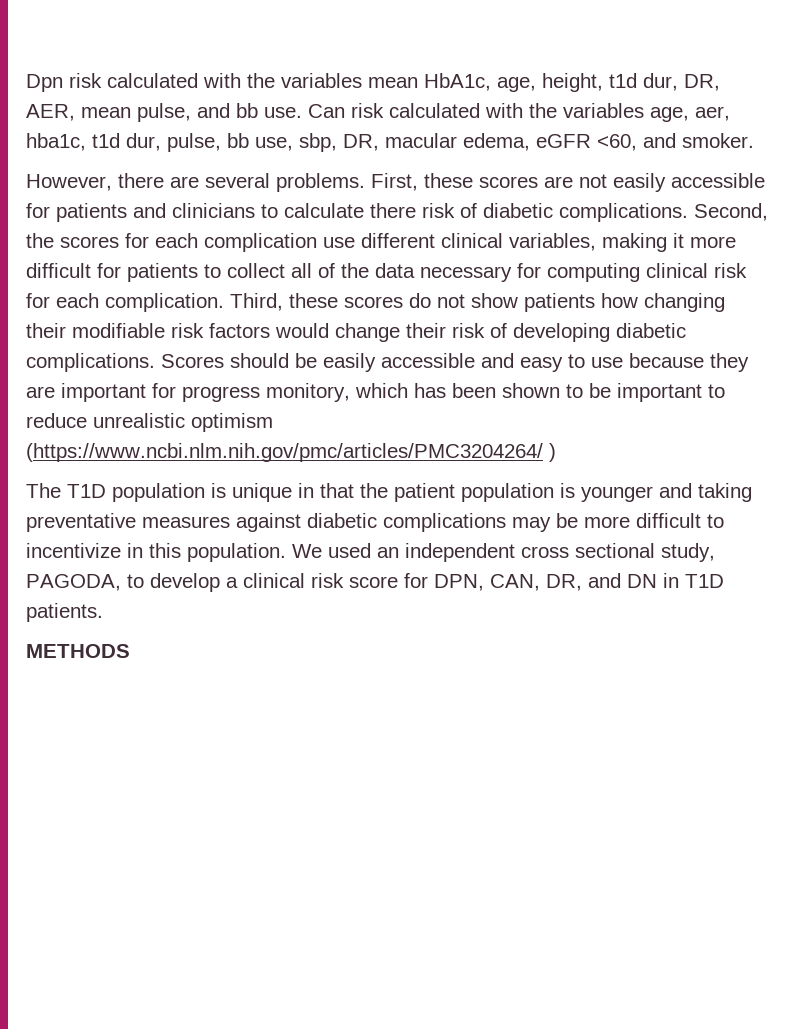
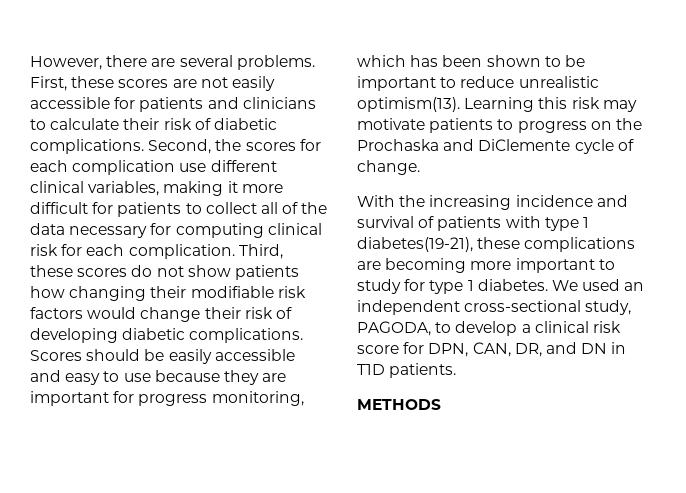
- Dpn risk calculated with the variables mean HbA1c, age, height, t1d dur, DR, AER, mean pulse, and bb use. Can risk calculated with the variables age, aer, hba1c, t1d dur, pulse, bb use, sbp, DR, macular edema, eGFR <60, and smoker.
- First, these scores are not easily accessible for patients and clinicians to calculate there risk of diabetic complications.
+ First, these scores are not easily accessible for patients and clinicians to calculate their risk of diabetic complications.
- Scores should be easily accessible and easy to use because they are important for progress monitory, which has been shown to be important to reduce unrealistic optimism (https://www.ncbi.nlm.nih.gov/pmc/articles/PMC3204264/ )
- The T1D population is unique in that the patient population is younger and taking preventative measures against diabetic complications may be more difficult to incentivize in this population.
+ Scores should be easily accessible and easy to use because they are important for progress monitoring, which has been shown to be important to reduce unrealistic optimism(13). Learning this risk may motivate patients to progress on the Prochaska and DiClemente cycle of change.
+ With the increasing incidence and survival of patients with type 1 diabetes(19-21), these complications are becoming more important to study for type 1 diabetes.
- We used an independent cross sectional study, PAGODA, to develop a clinical risk score for DPN, CAN, DR, and DN in T1D patients.
+ We used an independent cross-sectional study, PAGODA, to develop a clinical risk score for DPN, CAN, DR, and DN in T1D patients.

